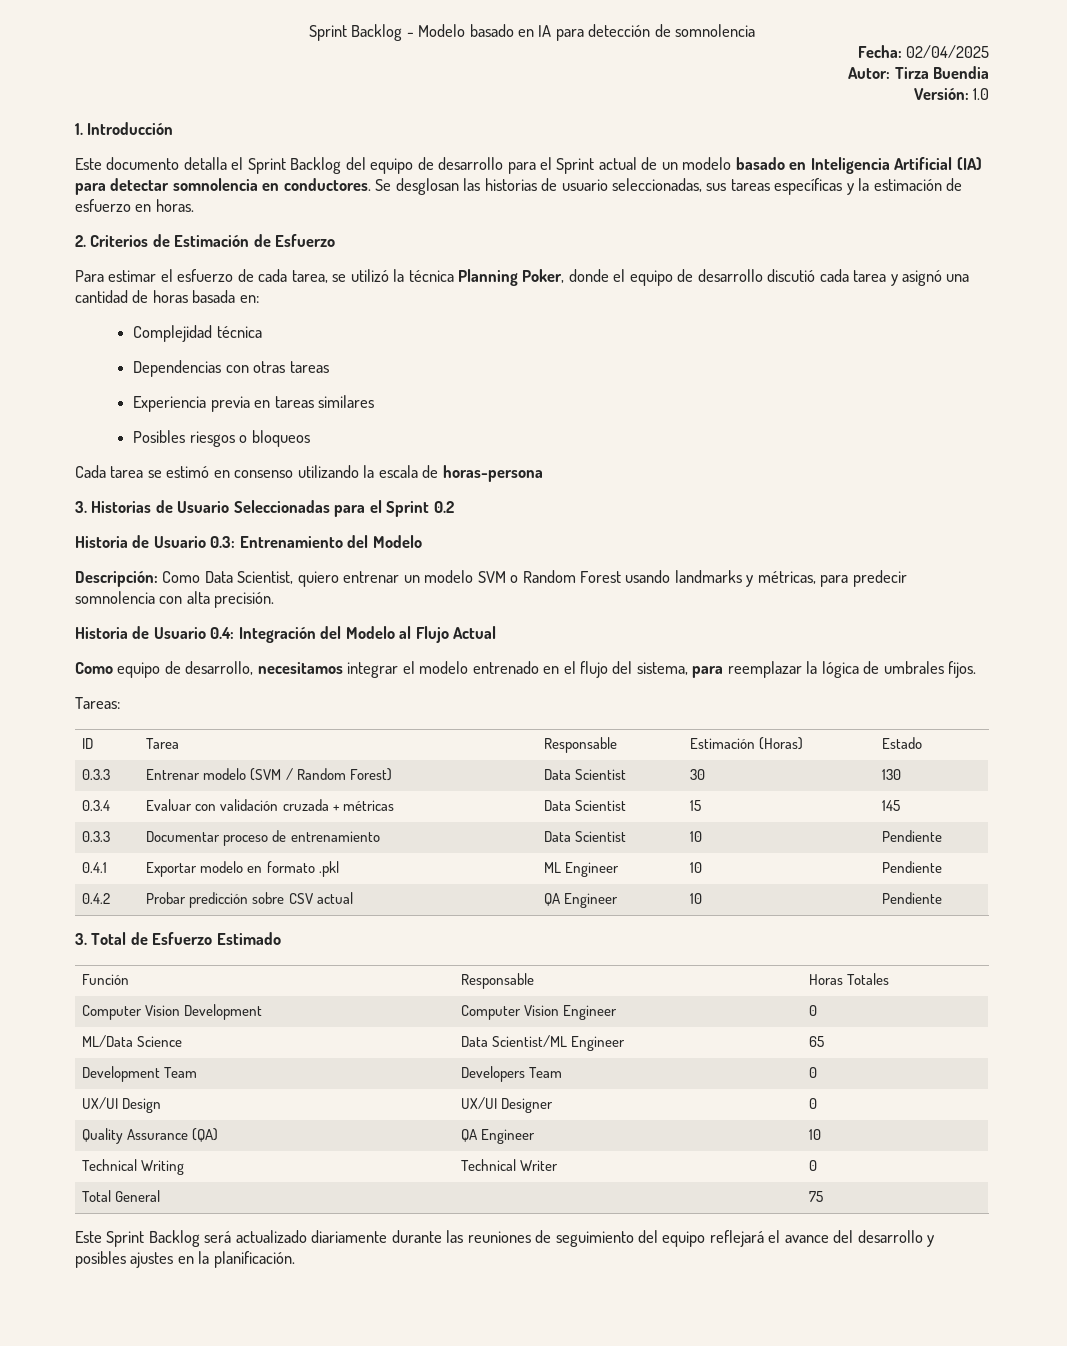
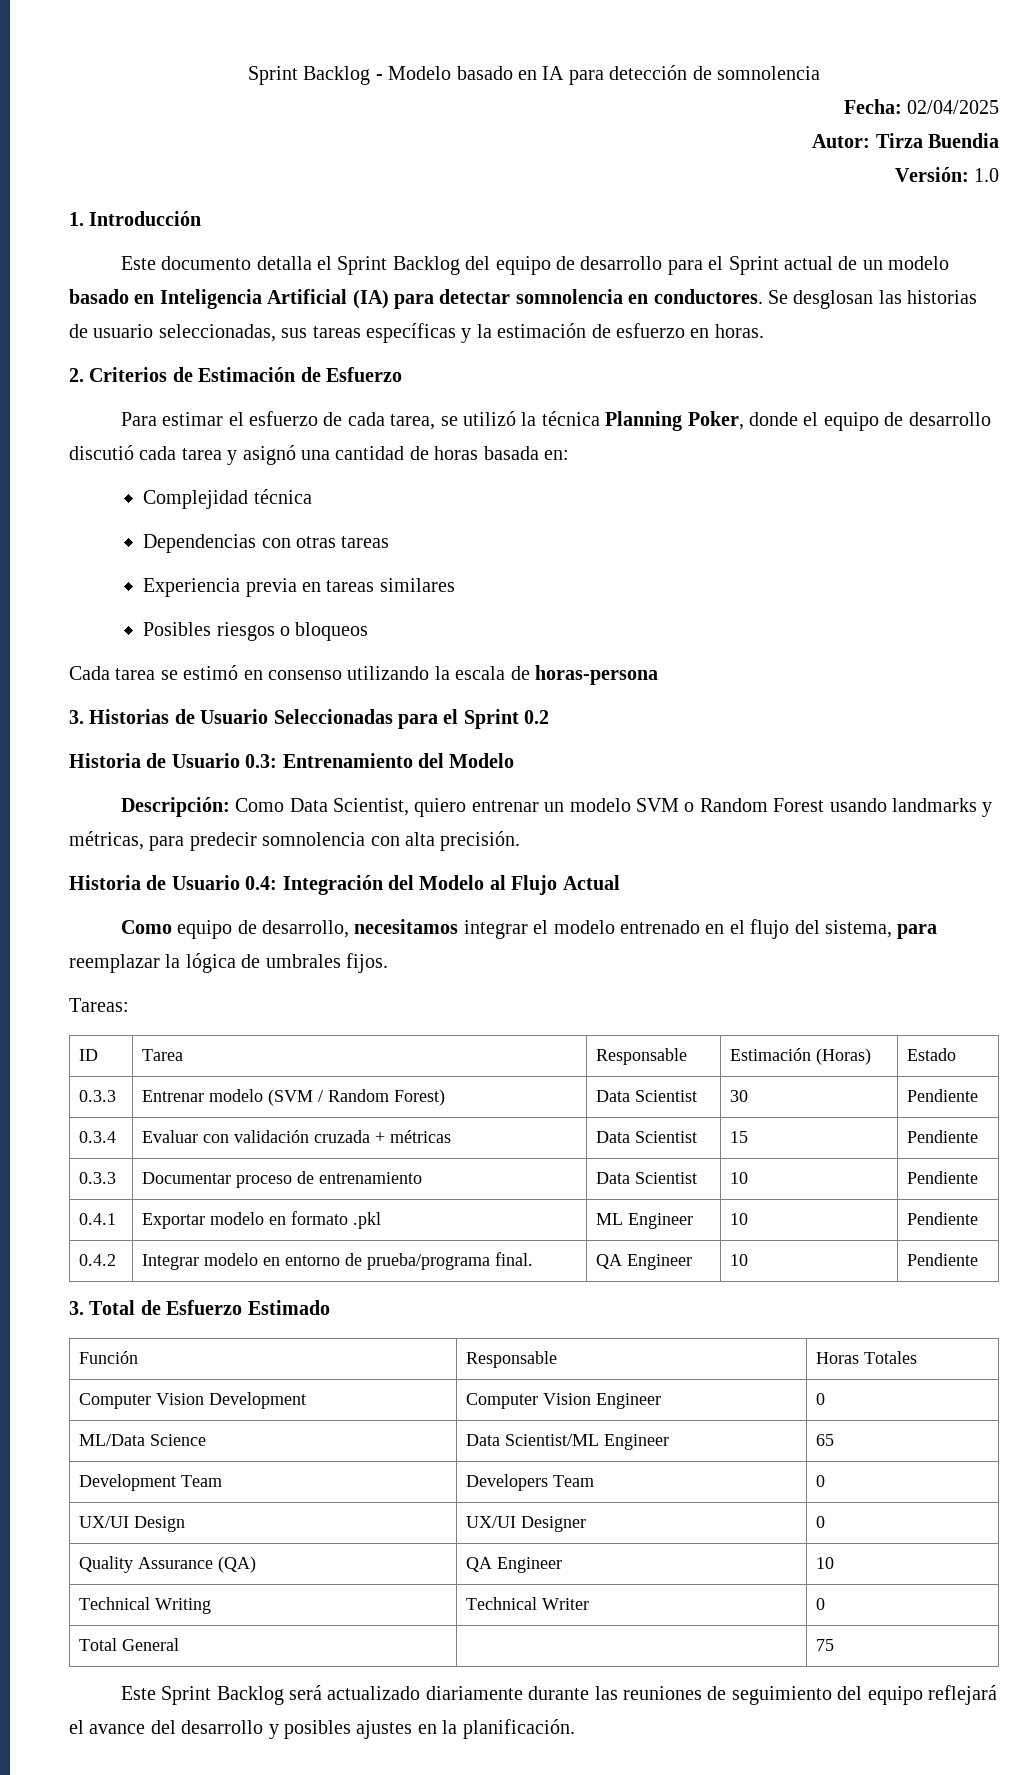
- 0.3.3 | Entrenar modelo (SVM / Random Forest) | Data Scientist | 30 | 130
+ 0.3.3 | Entrenar modelo (SVM / Random Forest) | Data Scientist | 30 | Pendiente
- 0.3.4 | Evaluar con validación cruzada + métricas | Data Scientist | 15 | 145
+ 0.3.4 | Evaluar con validación cruzada + métricas | Data Scientist | 15 | Pendiente
- 0.4.2 | Probar predicción sobre CSV actual | QA Engineer | 10 | Pendiente
+ 0.4.2 | Integrar modelo en entorno de prueba/programa final. | QA Engineer | 10 | Pendiente

